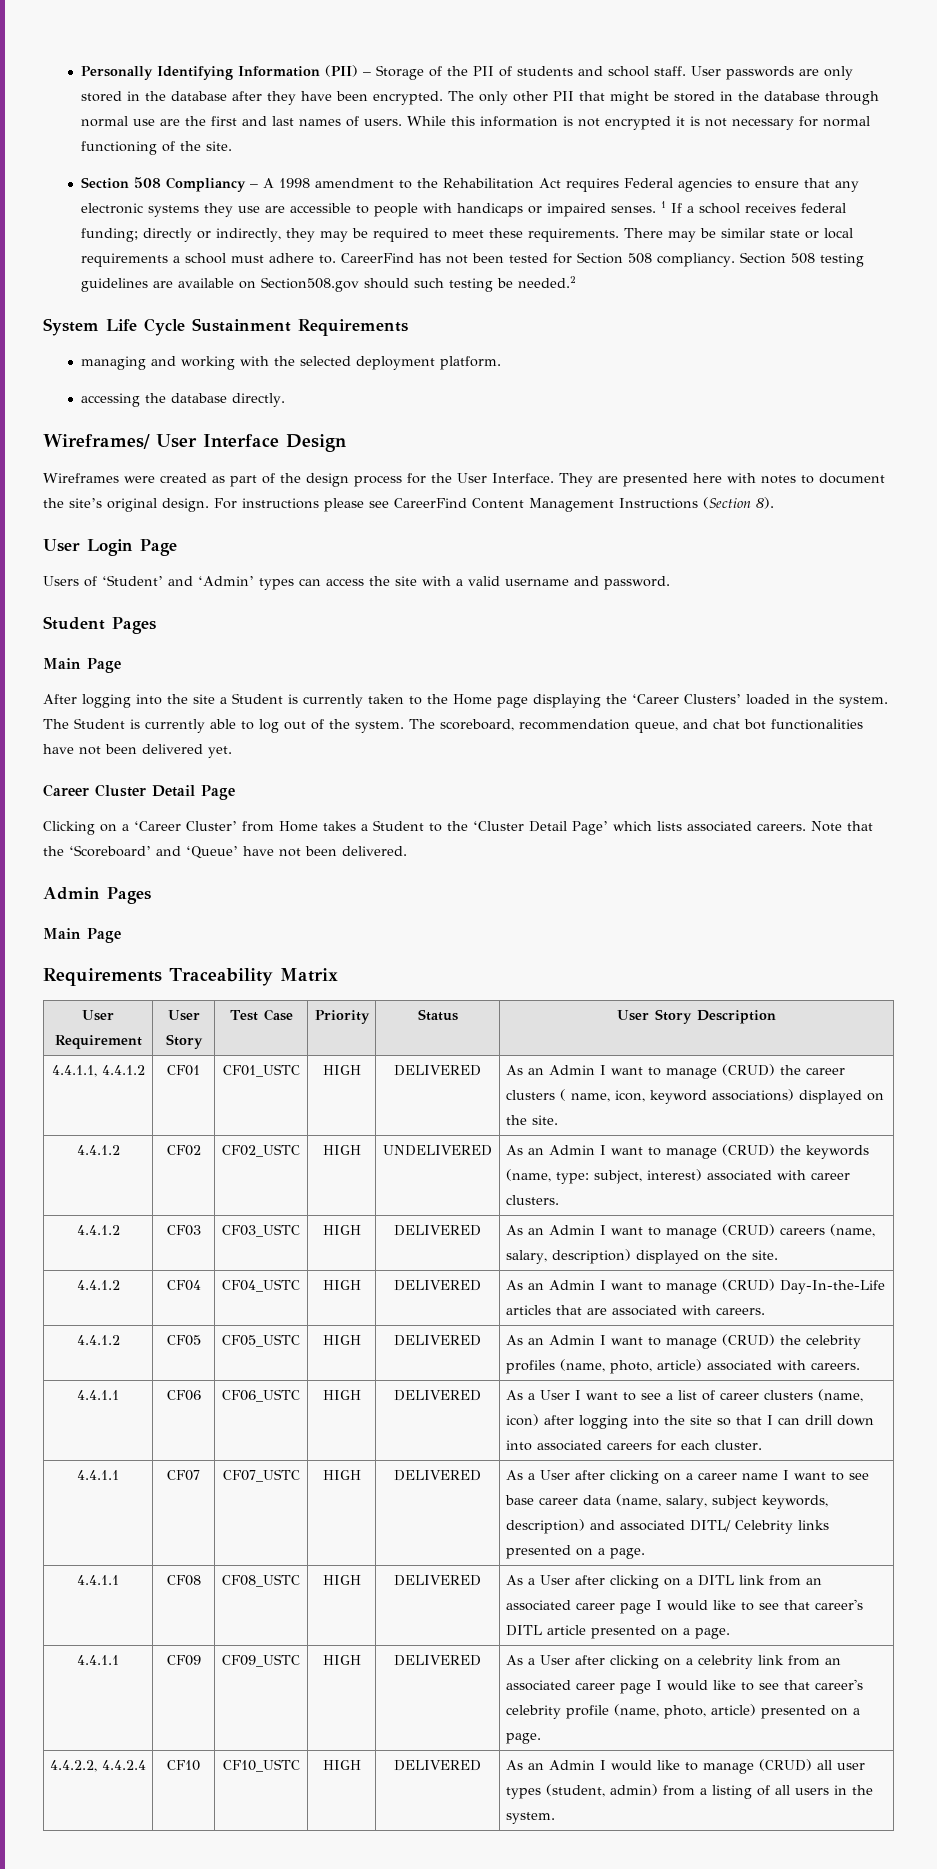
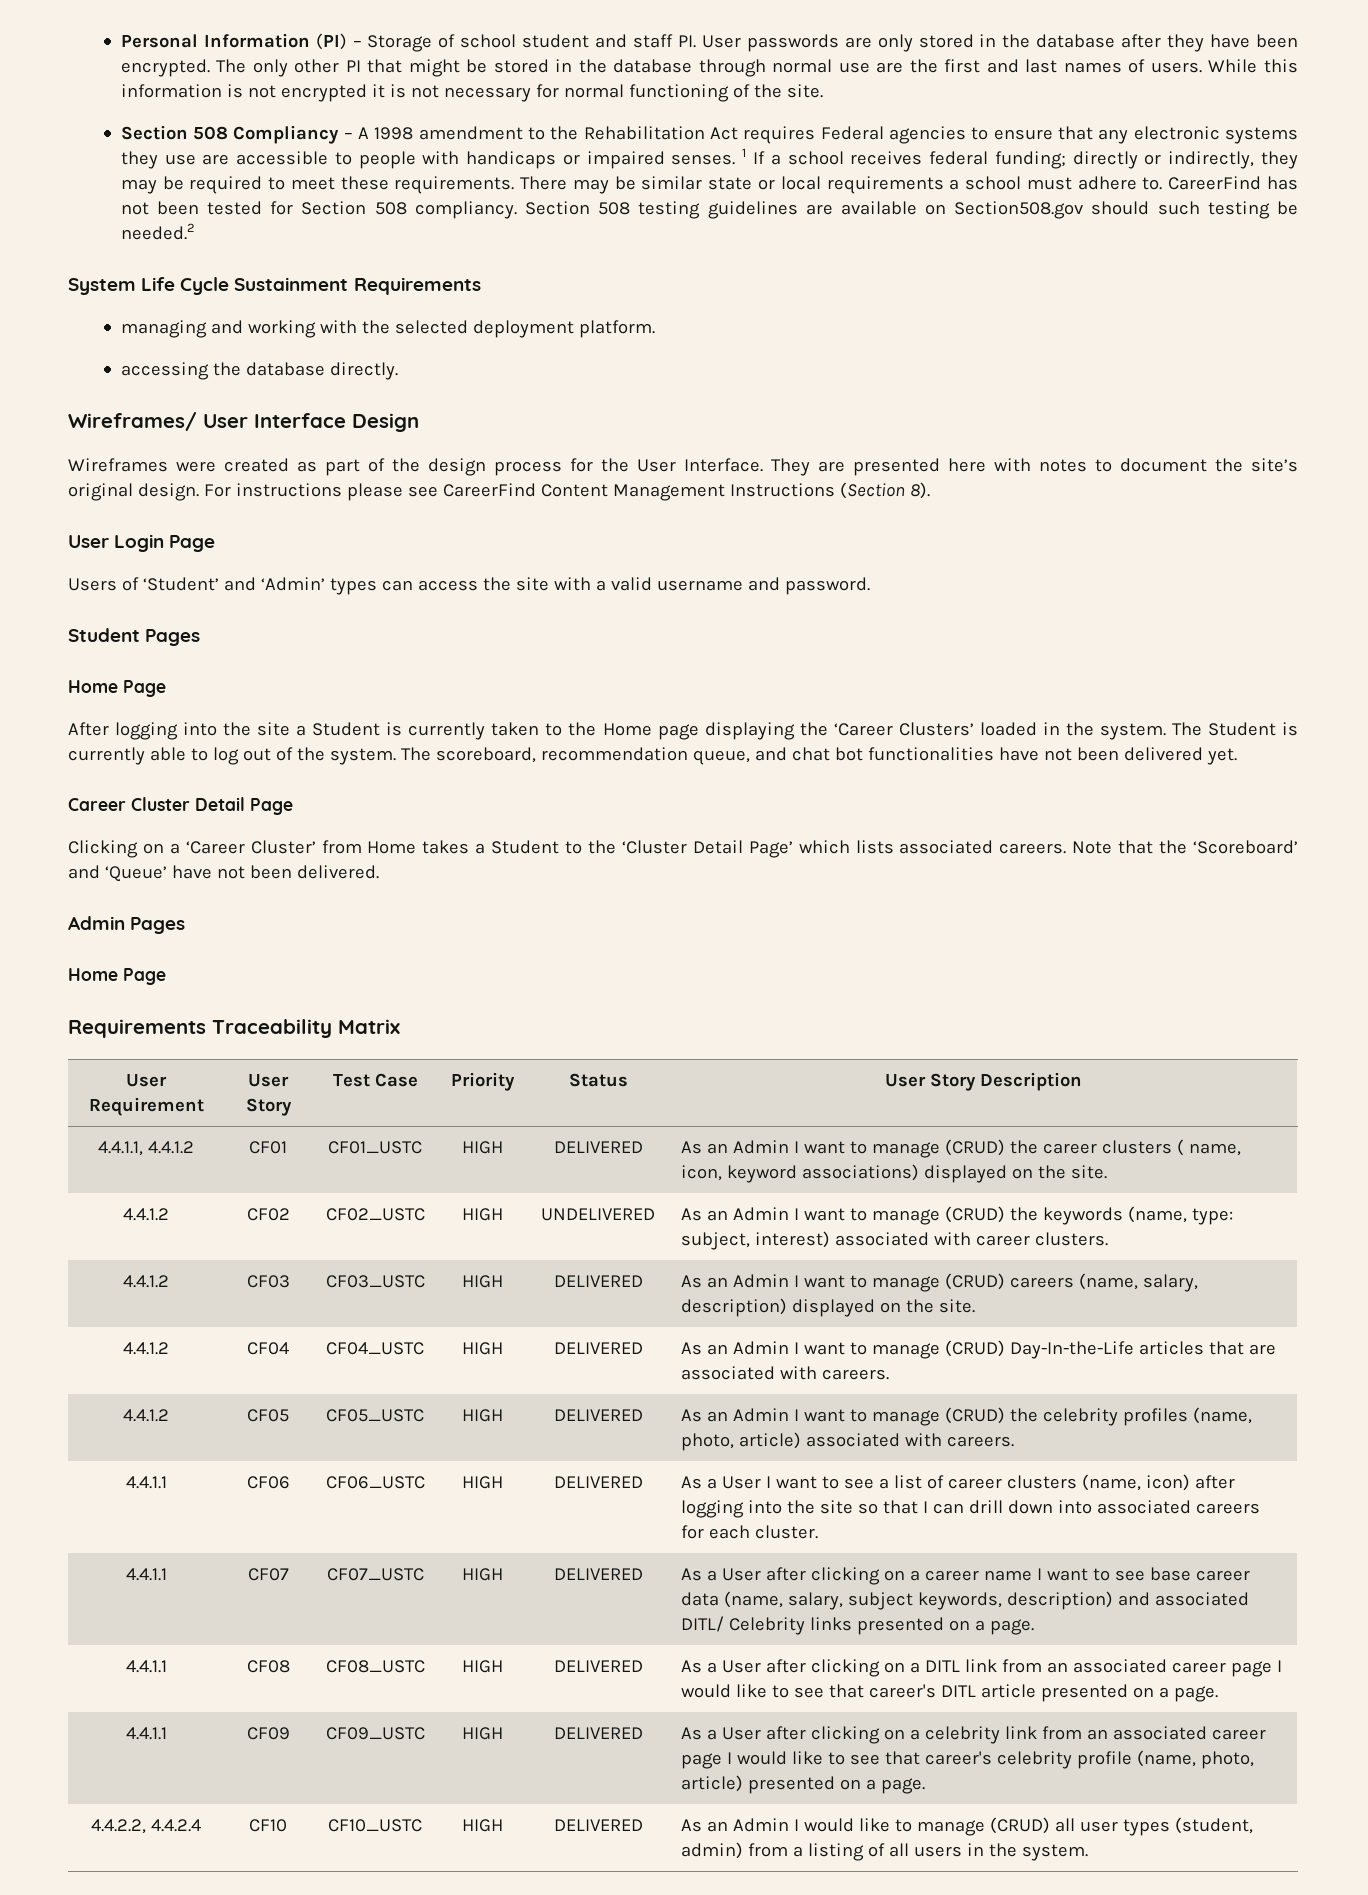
- Personally Identifying Information (PII) – Storage of the PII of students and school staff. User passwords are only stored in the database after they have been encrypted.
+ Personal Information (PI) – Storage of school student and staff PI. User passwords are only stored in the database after they have been encrypted.
- The only other PII that might be stored in the database through normal use are the first and last names of users.
+ The only other PI that might be stored in the database through normal use are the first and last names of users.
  Student Pages
- Main Page
+ Home Page
  Admin Pages
- Main Page
+ Home Page

